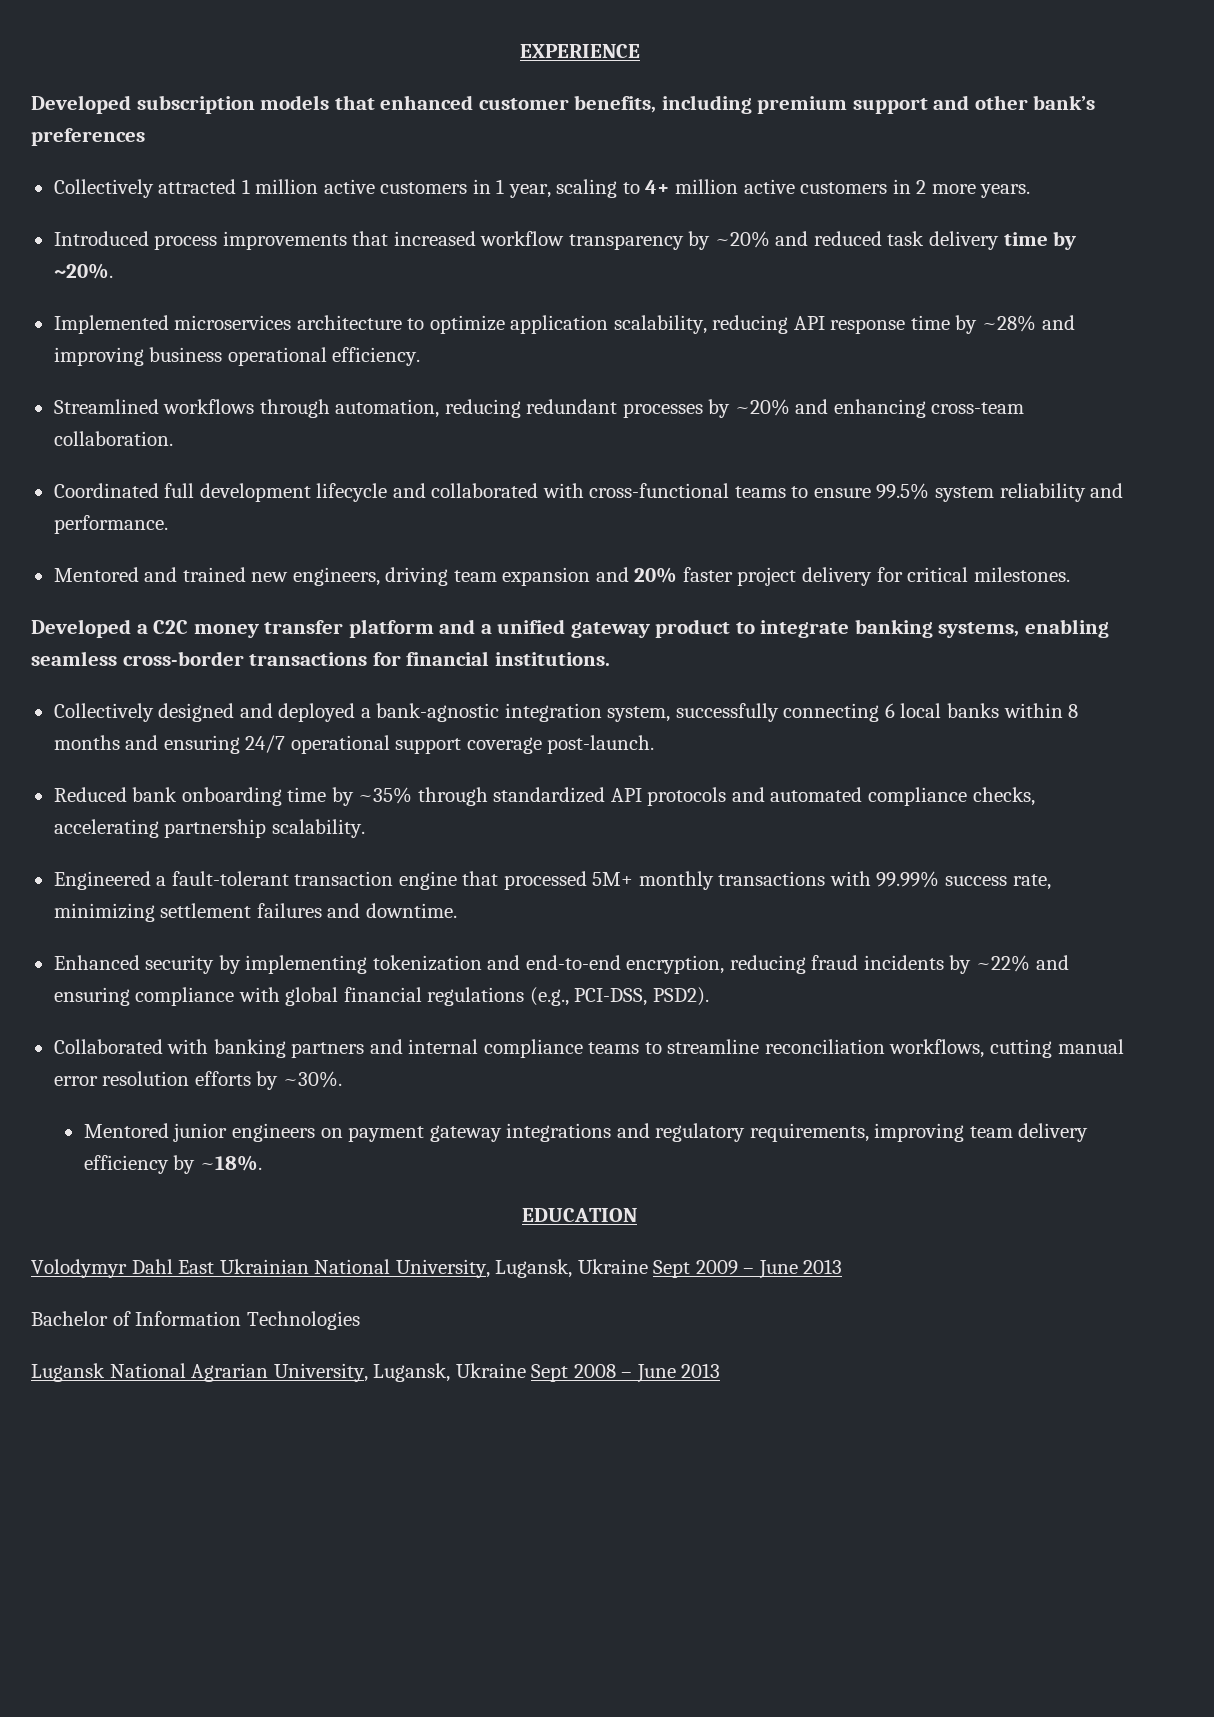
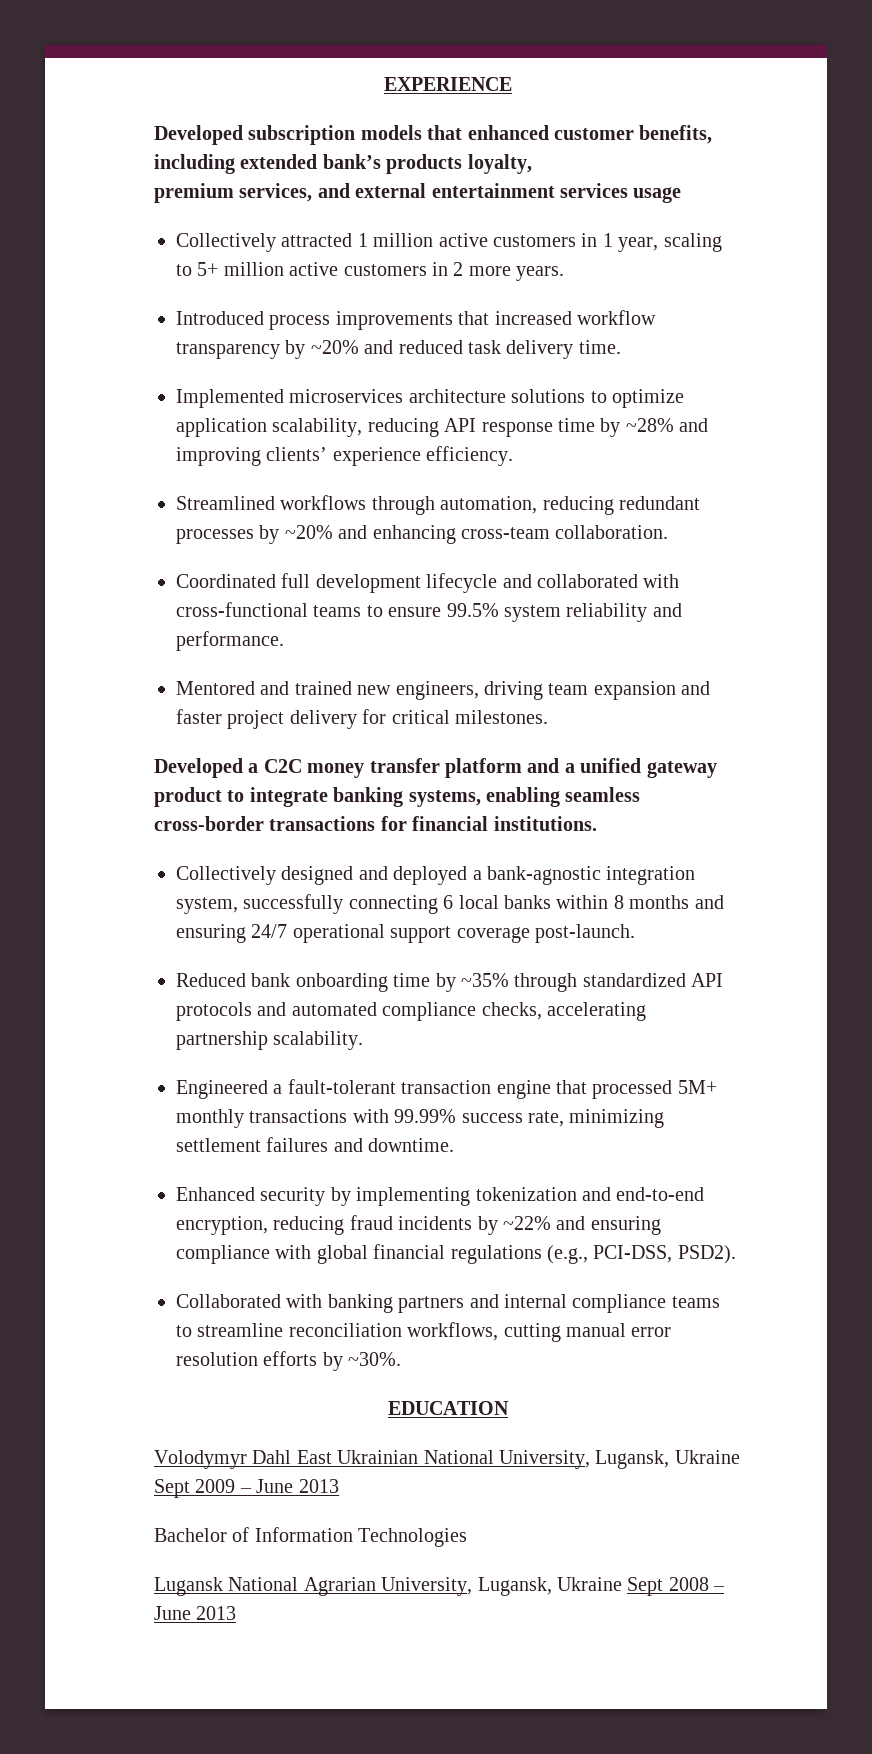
- Developed subscription models that enhanced customer benefits, including premium support and other bank’s preferences
+ Developed subscription models that enhanced customer benefits, including extended bank’s products loyalty,
+ premium services, and external entertainment services usage
- Collectively attracted 1 million active customers in 1 year, scaling to 4+ million active customers in 2 more years.
+ Collectively attracted 1 million active customers in 1 year, scaling to 5+ million active customers in 2 more years.
- Introduced process improvements that increased workflow transparency by ~20% and reduced task delivery time by ~20%.
+ Introduced process improvements that increased workflow transparency by ~20% and reduced task delivery time.
- Implemented microservices architecture to optimize application scalability, reducing API response time by ~28% and improving business operational efficiency.
+ Implemented microservices architecture solutions to optimize application scalability, reducing API response time by ~28% and improving clients’ experience efficiency.
- Mentored and trained new engineers, driving team expansion and 20% faster project delivery for critical milestones.
+ Mentored and trained new engineers, driving team expansion and faster project delivery for critical milestones.
- Mentored junior engineers on payment gateway integrations and regulatory requirements, improving team delivery efficiency by ~18%.

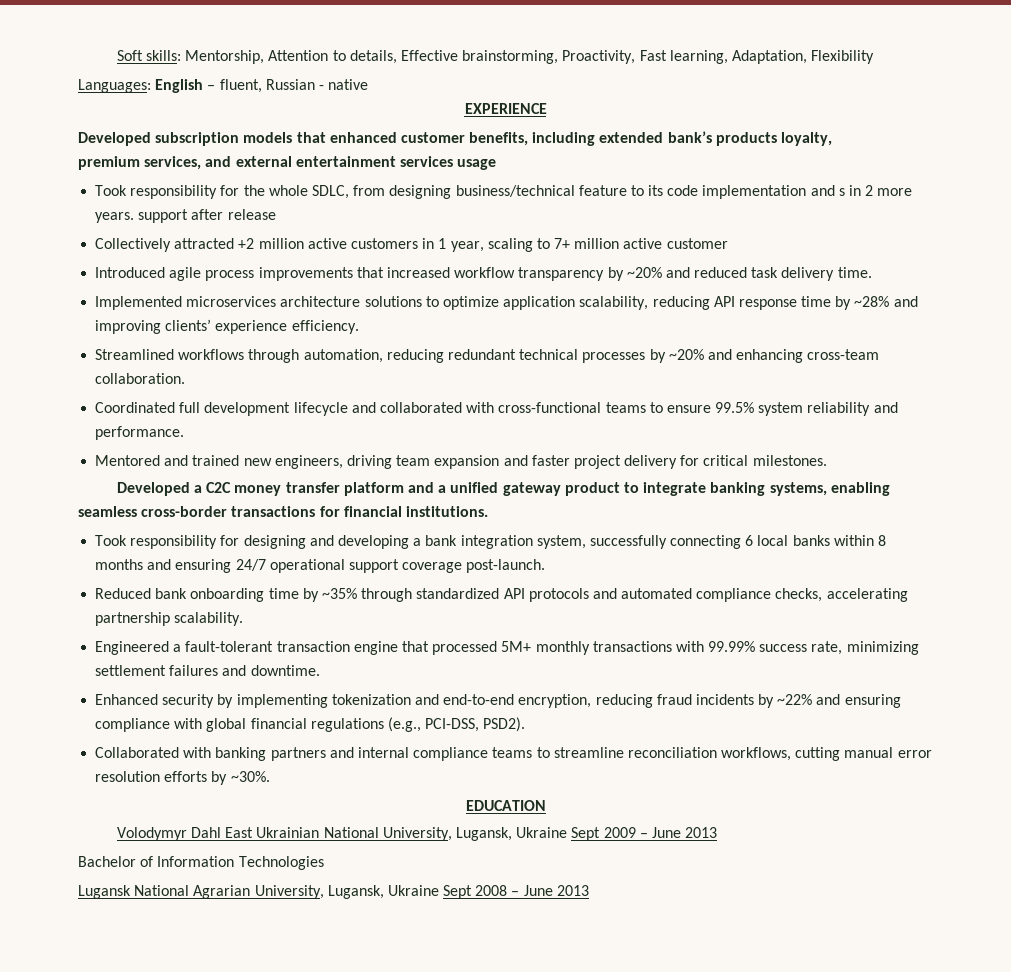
+ Soft skills: Mentorship, Attention to details, Effective brainstorming, Proactivity, Fast learning, Adaptation, Flexibility
+ Languages: English – fluent, Russian - native
+ Took responsibility for the whole SDLC, from designing business/technical feature to its code implementation and s in 2 more years. support after release
- Collectively attracted 1 million active customers in 1 year, scaling to 5+ million active customers in 2 more years.
+ Collectively attracted +2 million active customers in 1 year, scaling to 7+ million active customer
- Introduced process improvements that increased workflow transparency by ~20% and reduced task delivery time.
+ Introduced agile process improvements that increased workflow transparency by ~20% and reduced task delivery time.
- Streamlined workflows through automation, reducing redundant processes by ~20% and enhancing cross-team collaboration.
+ Streamlined workflows through automation, reducing redundant technical processes by ~20% and enhancing cross-team collaboration.
- Collectively designed and deployed a bank-agnostic integration system, successfully connecting 6 local banks within 8 months and ensuring 24/7 operational support coverage post-launch.
+ Took responsibility for designing and developing a bank integration system, successfully connecting 6 local banks within 8 months and ensuring 24/7 operational support coverage post-launch.

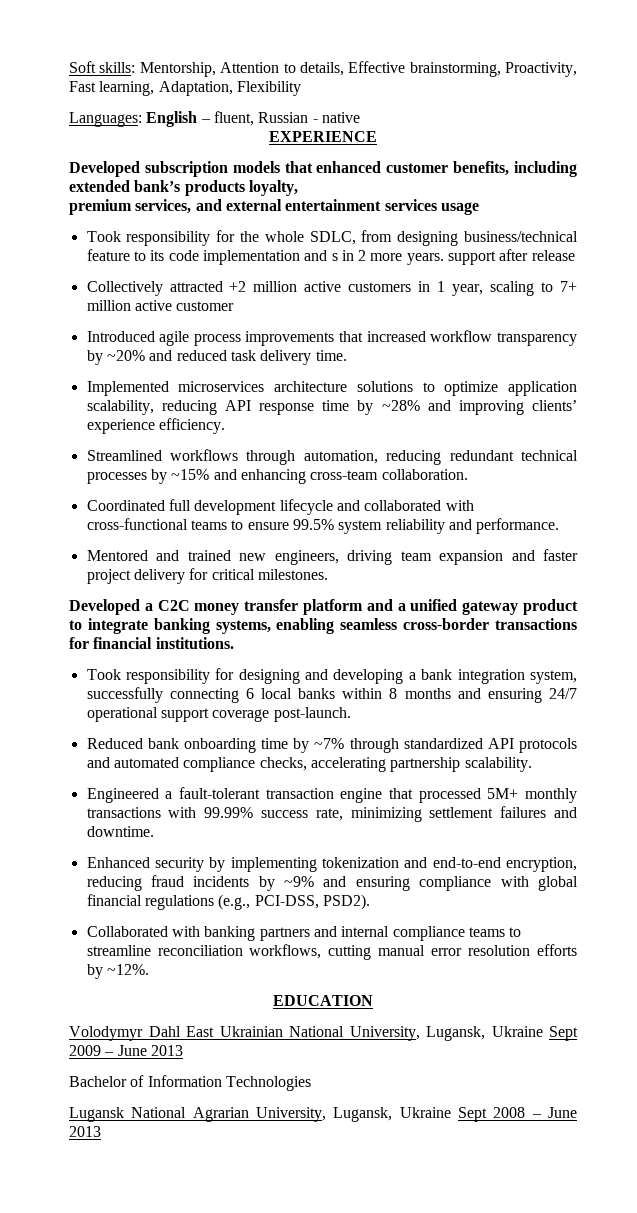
- Streamlined workflows through automation, reducing redundant technical processes by ~20% and enhancing cross-team collaboration.
+ Streamlined workflows through automation, reducing redundant technical processes by ~15% and enhancing cross-team collaboration.
- Reduced bank onboarding time by ~35% through standardized API protocols and automated compliance checks, accelerating partnership scalability.
+ Reduced bank onboarding time by ~7% through standardized API protocols and automated compliance checks, accelerating partnership scalability.
- Enhanced security by implementing tokenization and end-to-end encryption, reducing fraud incidents by ~22% and ensuring compliance with global financial regulations (e.g., PCI-DSS, PSD2).
+ Enhanced security by implementing tokenization and end-to-end encryption, reducing fraud incidents by ~9% and ensuring compliance with global financial regulations (e.g., PCI-DSS, PSD2).
- Collaborated with banking partners and internal compliance teams to streamline reconciliation workflows, cutting manual error resolution efforts by ~30%.
+ Collaborated with banking partners and internal compliance teams to streamline reconciliation workflows, cutting manual error resolution efforts by ~12%.

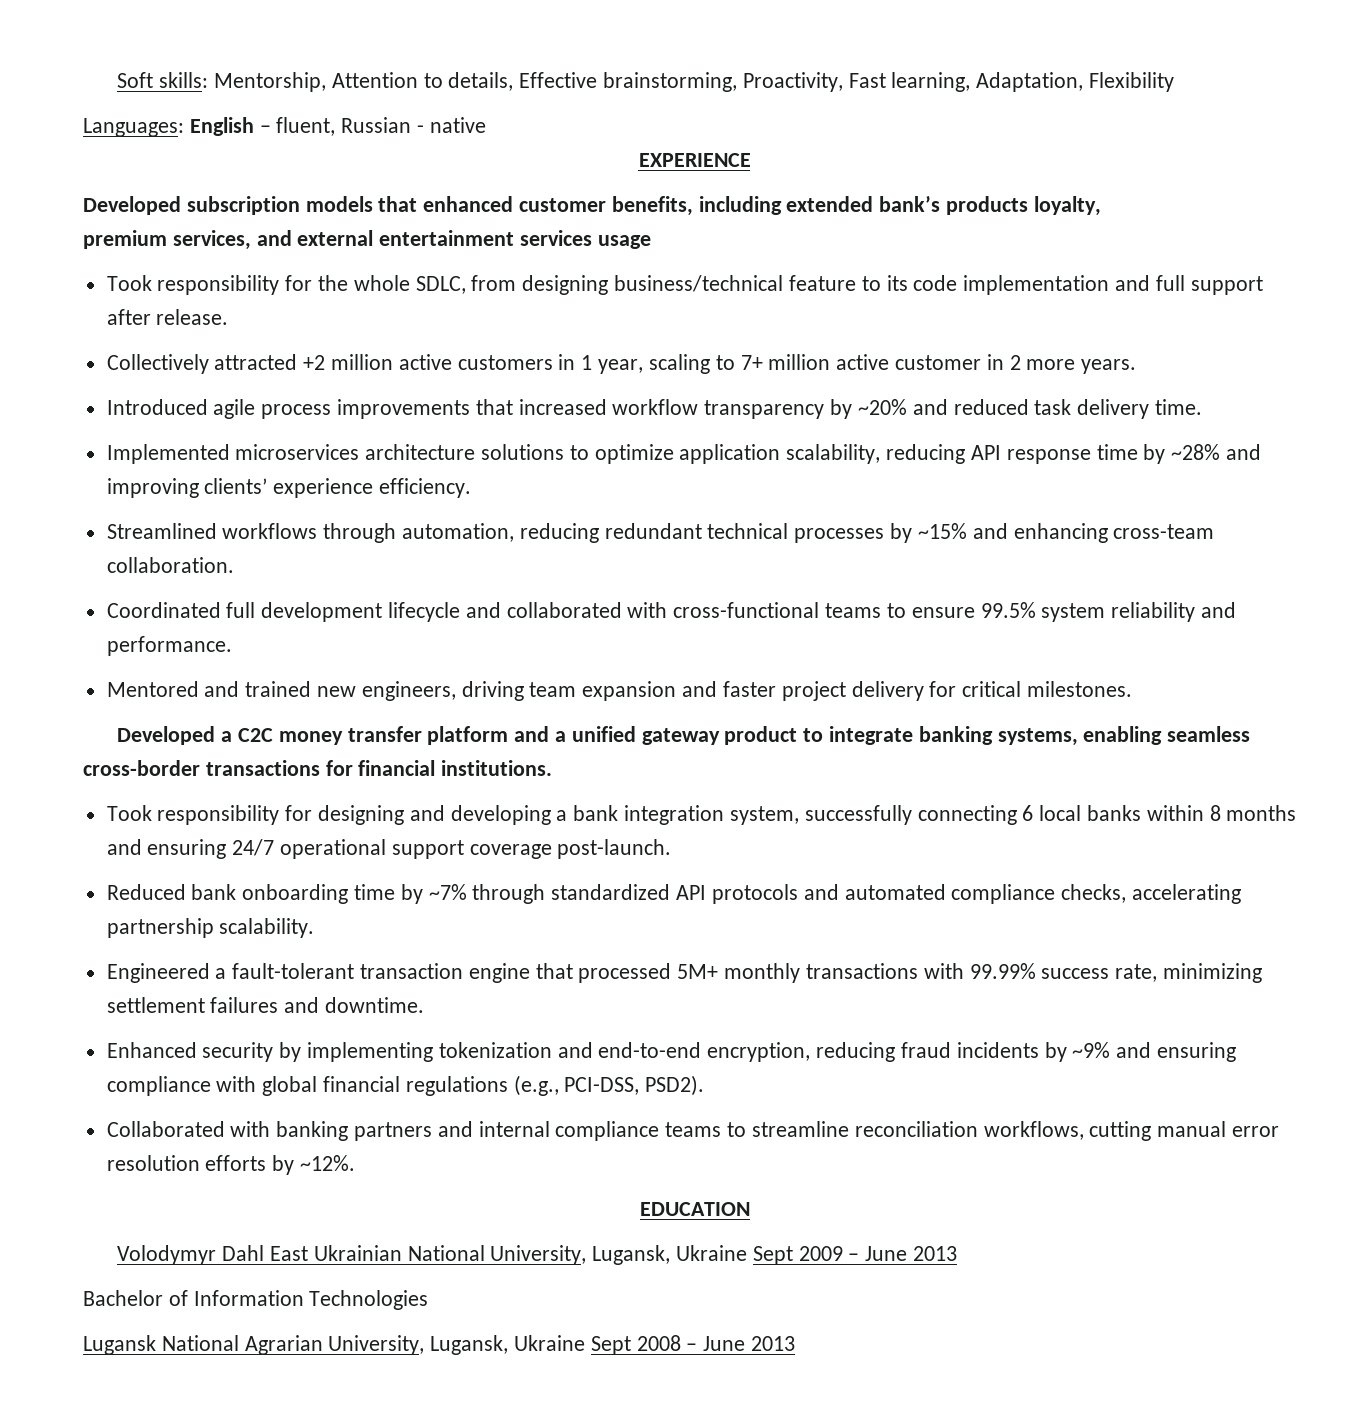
- Took responsibility for the whole SDLC, from designing business/technical feature to its code implementation and s in 2 more years. support after release
+ Took responsibility for the whole SDLC, from designing business/technical feature to its code implementation and full support after release.
- Collectively attracted +2 million active customers in 1 year, scaling to 7+ million active customer
+ Collectively attracted +2 million active customers in 1 year, scaling to 7+ million active customer in 2 more years.

